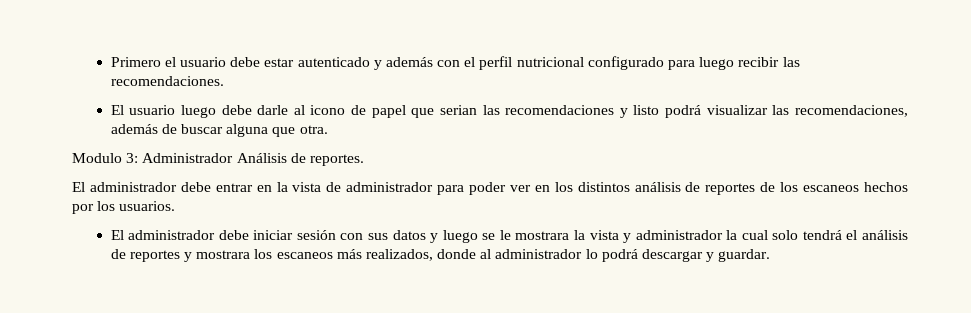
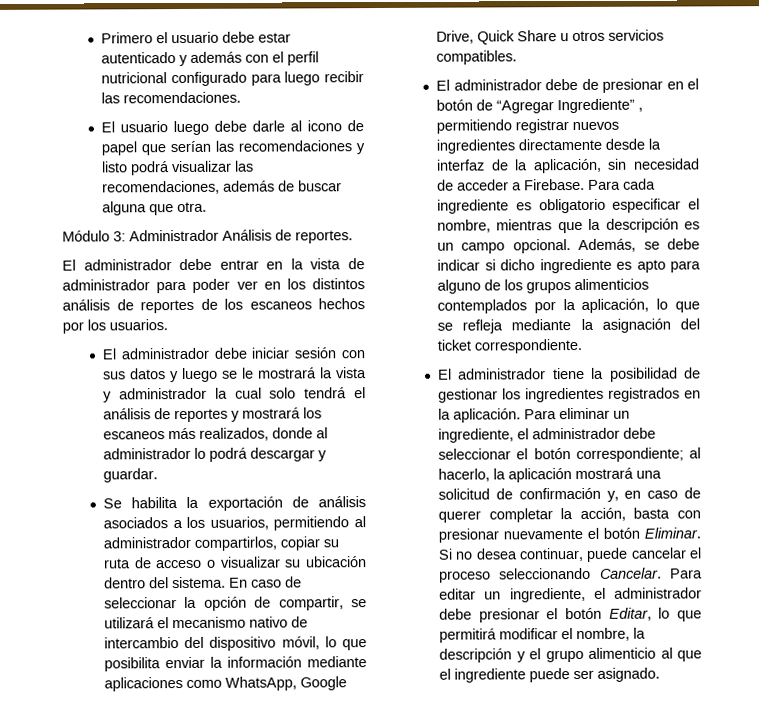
- El usuario luego debe darle al icono de papel que serian las recomendaciones y listo podrá visualizar las recomendaciones, además de buscar alguna que otra.
+ El usuario luego debe darle al icono de papel que serían las recomendaciones y listo podrá visualizar las recomendaciones, además de buscar alguna que otra.
- Modulo 3: Administrador Análisis de reportes.
+ Módulo 3: Administrador Análisis de reportes.
- El administrador debe iniciar sesión con sus datos y luego se le mostrara la vista y administrador la cual solo tendrá el análisis de reportes y mostrara los escaneos más realizados, donde al administrador lo podrá descargar y guardar.
+ El administrador debe iniciar sesión con sus datos y luego se le mostrará la vista y administrador la cual solo tendrá el análisis de reportes y mostrará los escaneos más realizados, donde al administrador lo podrá descargar y guardar.
+ Se habilita la exportación de análisis asociados a los usuarios, permitiendo al administrador compartirlos, copiar su ruta de acceso o visualizar su ubicación dentro del sistema. En caso de seleccionar la opción de compartir, se utilizará el mecanismo nativo de intercambio del dispositivo móvil, lo que posibilita enviar la información mediante aplicaciones como WhatsApp, Google Drive, Quick Share u otros servicios compatibles.
+ El administrador debe de presionar en el botón de “Agregar Ingrediente” , permitiendo registrar nuevos ingredientes directamente desde la interfaz de la aplicación, sin necesidad de acceder a Firebase. Para cada ingrediente es obligatorio especificar el nombre, mientras que la descripción es un campo opcional. Además, se debe indicar si dicho ingrediente es apto para alguno de los grupos alimenticios contemplados por la aplicación, lo que se refleja mediante la asignación del ticket correspondiente.
+ El administrador tiene la posibilidad de gestionar los ingredientes registrados en la aplicación. Para eliminar un ingrediente, el administrador debe seleccionar el botón correspondiente; al hacerlo, la aplicación mostrará una solicitud de confirmación y, en caso de querer completar la acción, basta con presionar nuevamente el botón Eliminar. Si no desea continuar, puede cancelar el proceso seleccionando Cancelar. Para editar un ingrediente, el administrador debe presionar el botón Editar, lo que permitirá modificar el nombre, la descripción y el grupo alimenticio al que el ingrediente puede ser asignado.

